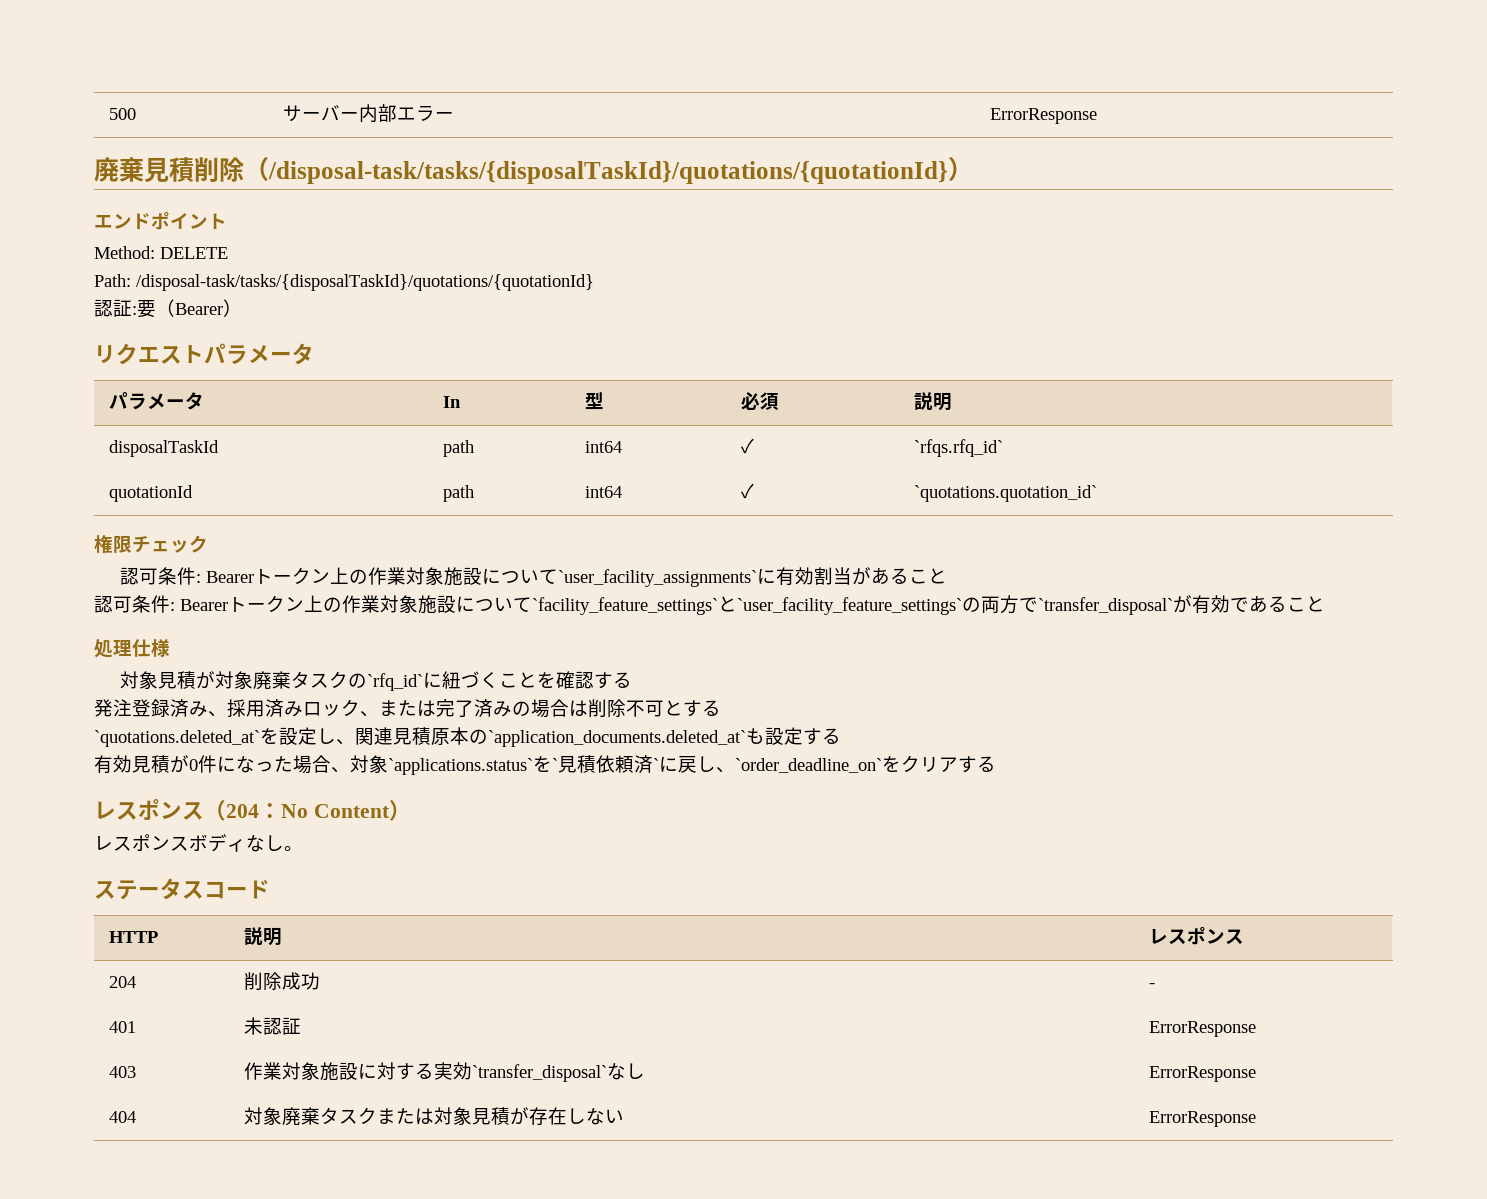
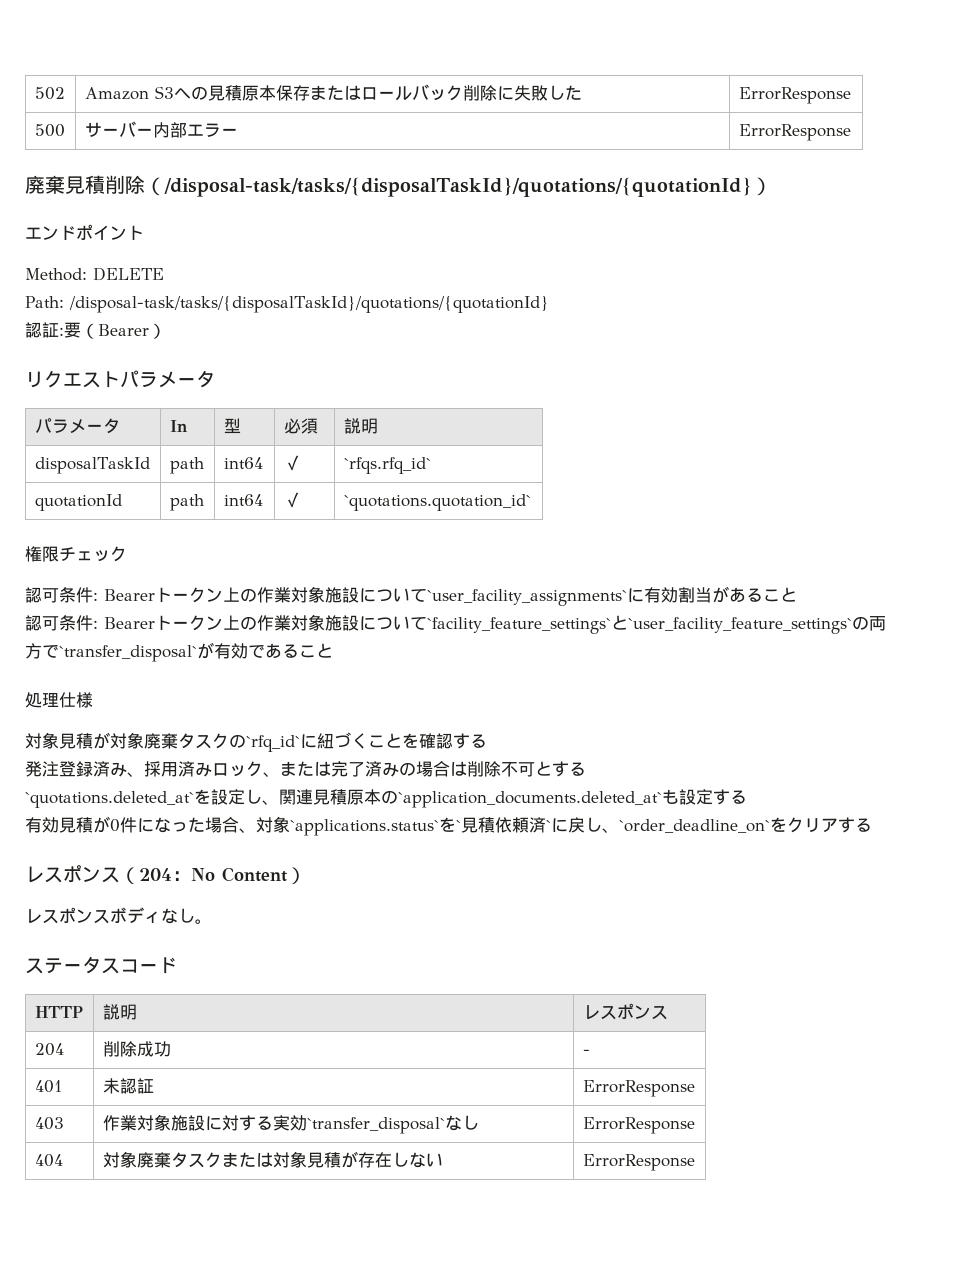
+ 502 | Amazon S3への見積原本保存またはロールバック削除に失敗した | ErrorResponse

